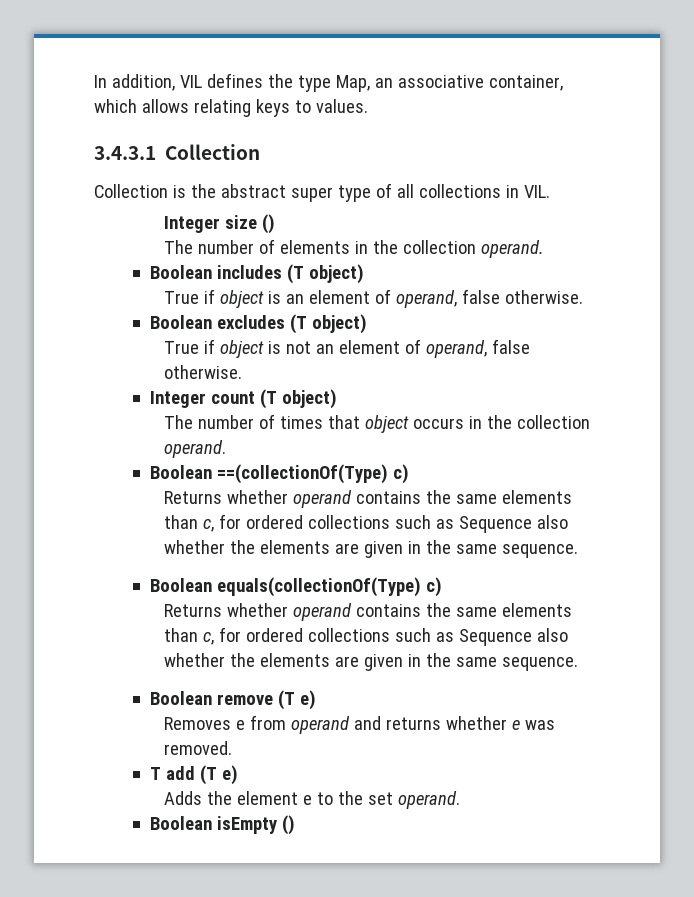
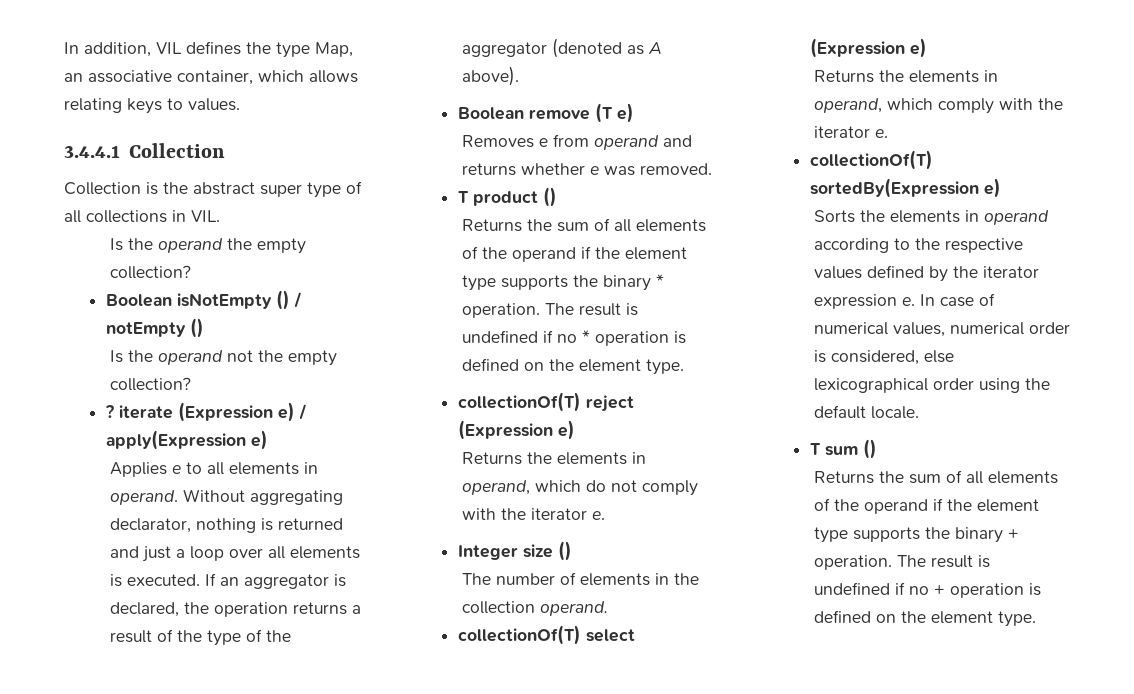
- 3.4.3.1 Collection
+ 3.4.4.1 Collection
- Integer size ()
- The number of elements in the collection operand.
- Boolean includes (T object)
- True if object is an element of operand, false otherwise.
- Boolean excludes (T object)
- True if object is not an element of operand, false otherwise.
- Integer count (T object)
- The number of times that object occurs in the collection operand.
- Boolean ==(collectionOf(Type) c)
- Returns whether operand contains the same elements than c, for ordered collections such as Sequence also whether the elements are given in the same sequence.
- Boolean equals(collectionOf(Type) c)
- Returns whether operand contains the same elements than c, for ordered collections such as Sequence also whether the elements are given in the same sequence.
+ Is the operand the empty collection?
+ Boolean isNotEmpty () / notEmpty ()
+ Is the operand not the empty collection?
+ ? iterate (Expression e) / apply(Expression e)
+ Applies e to all elements in operand. Without aggregating declarator, nothing is returned and just a loop over all elements is executed. If an aggregator is declared, the operation returns a result of the type of the aggregator (denoted as A above).
- T add (T e)
- Adds the element e to the set operand.
- Boolean isEmpty ()
+ T product ()
+ Returns the sum of all elements of the operand if the element type supports the binary * operation. The result is undefined if no * operation is defined on the element type.
+ collectionOf(T) reject (Expression e)
+ Returns the elements in operand, which do not comply with the iterator e.
+ Integer size ()
+ The number of elements in the collection operand.
+ collectionOf(T) select (Expression e)
+ Returns the elements in operand, which comply with the iterator e.
+ collectionOf(T) sortedBy(Expression e)
+ Sorts the elements in operand according to the respective values defined by the iterator expression e. In case of numerical values, numerical order is considered, else lexicographical order using the default locale.
+ T sum ()
+ Returns the sum of all elements of the operand if the element type supports the binary + operation. The result is undefined if no + operation is defined on the element type.

